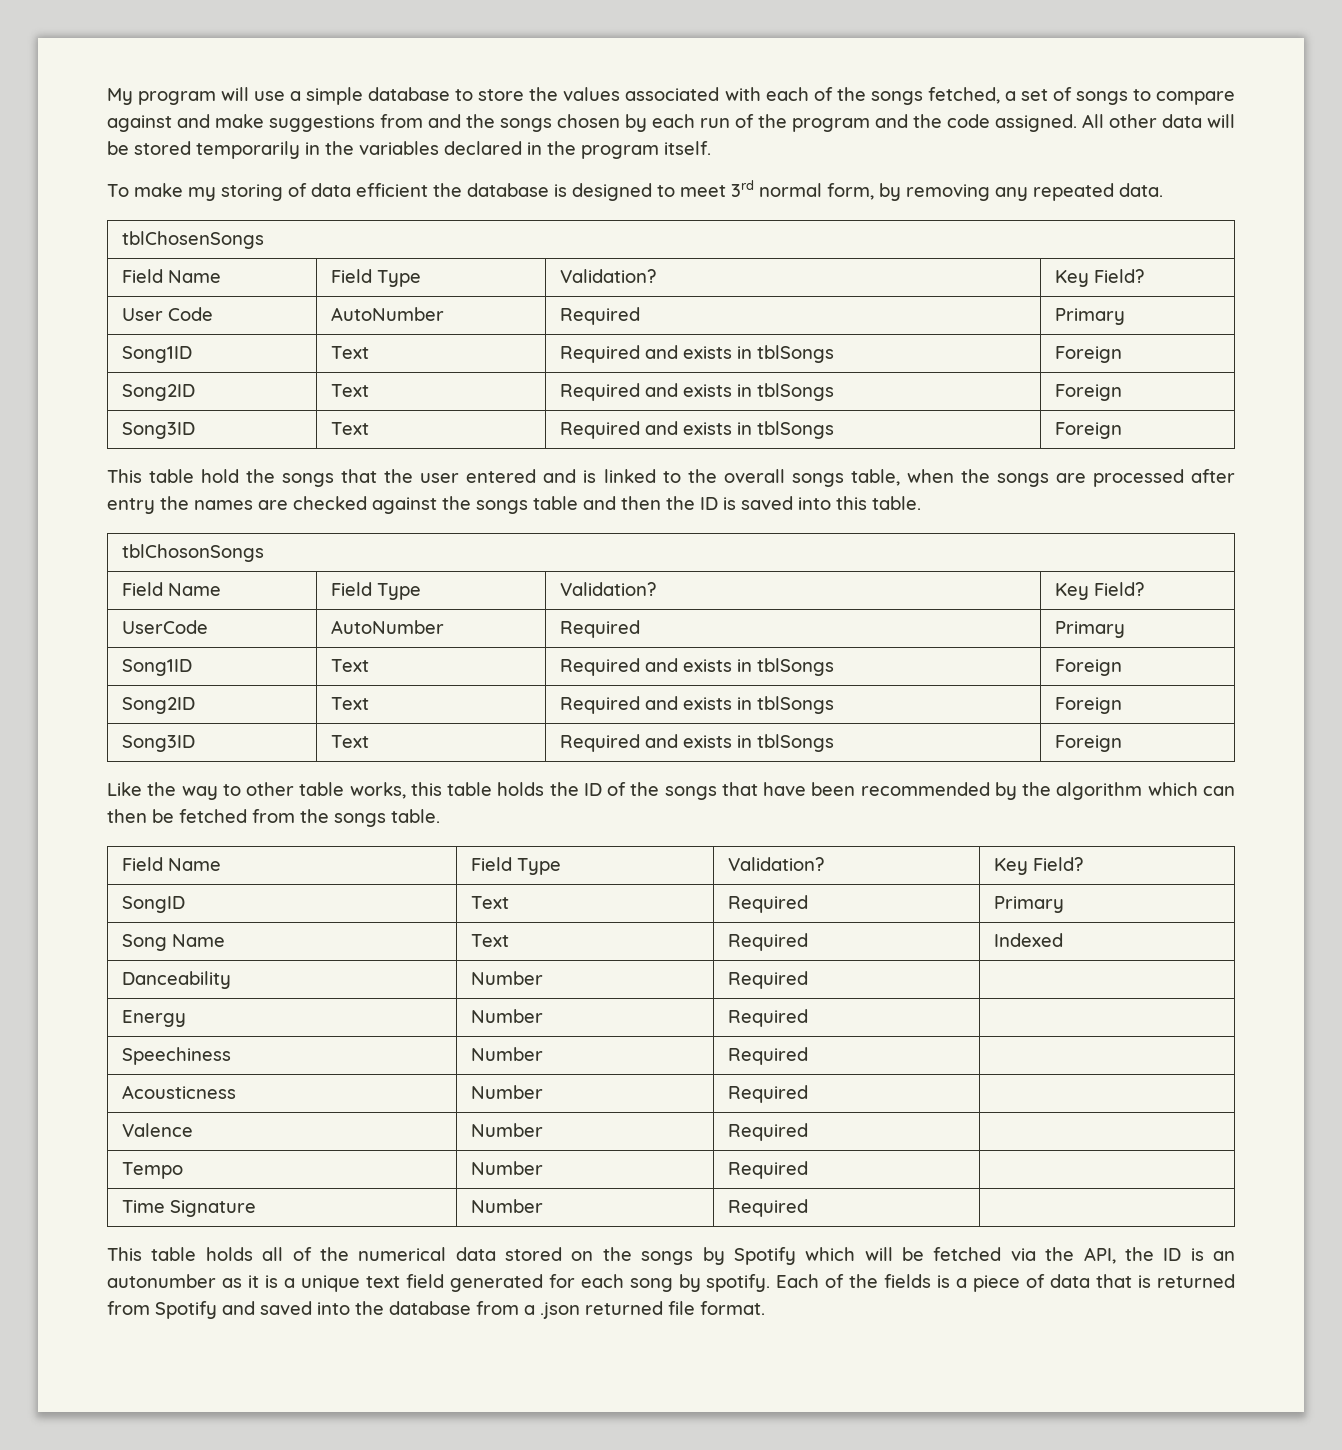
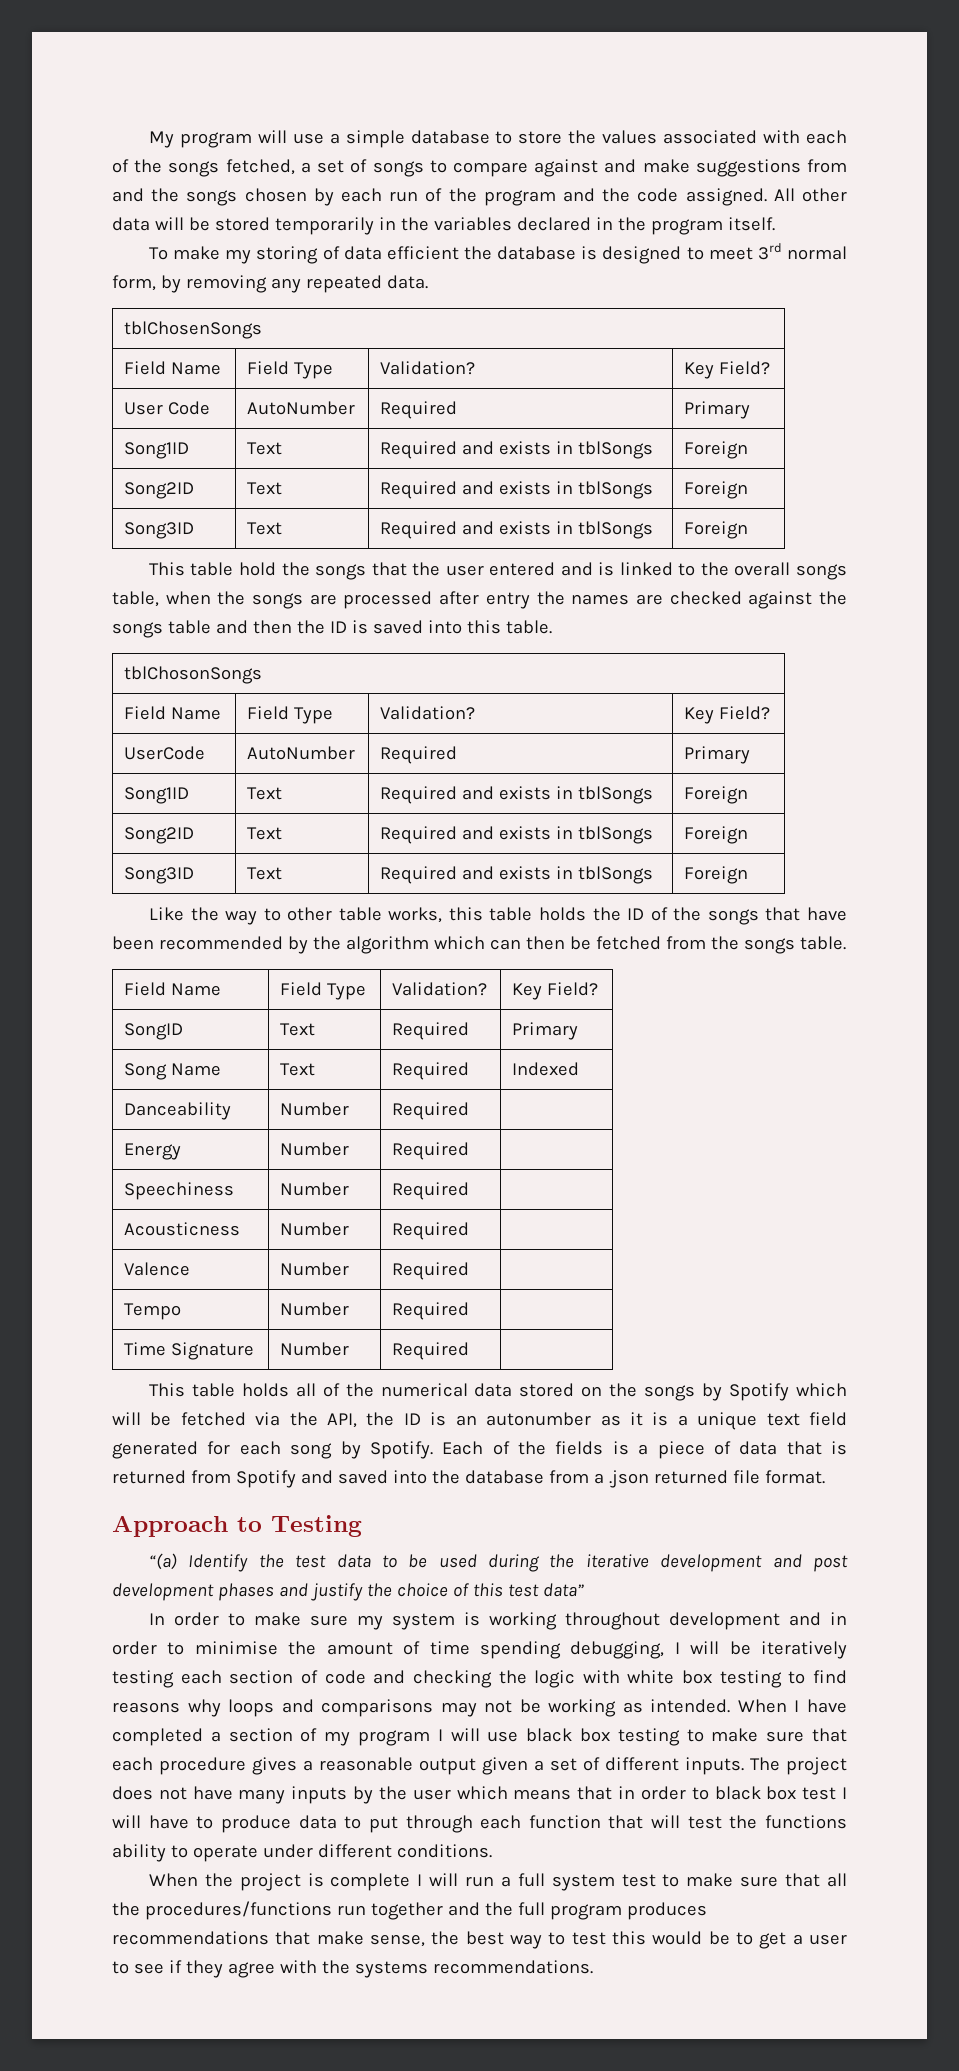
- This table holds all of the numerical data stored on the songs by Spotify which will be fetched via the API, the ID is an autonumber as it is a unique text field generated for each song by spotify.
+ This table holds all of the numerical data stored on the songs by Spotify which will be fetched via the API, the ID is an autonumber as it is a unique text field generated for each song by Spotify.
+ Approach to Testing
+ “(a) Identify the test data to be used during the iterative development and post development phases and justify the choice of this test data”
+ In order to make sure my system is working throughout development and in order to minimise the amount of time spending debugging, I will be iteratively testing each section of code and checking the logic with white box testing to find reasons why loops and comparisons may not be working as intended. When I have completed a section of my program I will use black box testing to make sure that each procedure gives a reasonable output given a set of different inputs. The project does not have many inputs by the user which means that in order to black box test I will have to produce data to put through each function that will test the functions ability to operate under different conditions.
+ When the project is complete I will run a full system test to make sure that all the procedures/functions run together and the full program produces recommendations that make sense, the best way to test this would be to get a user to see if they agree with the systems recommendations.

